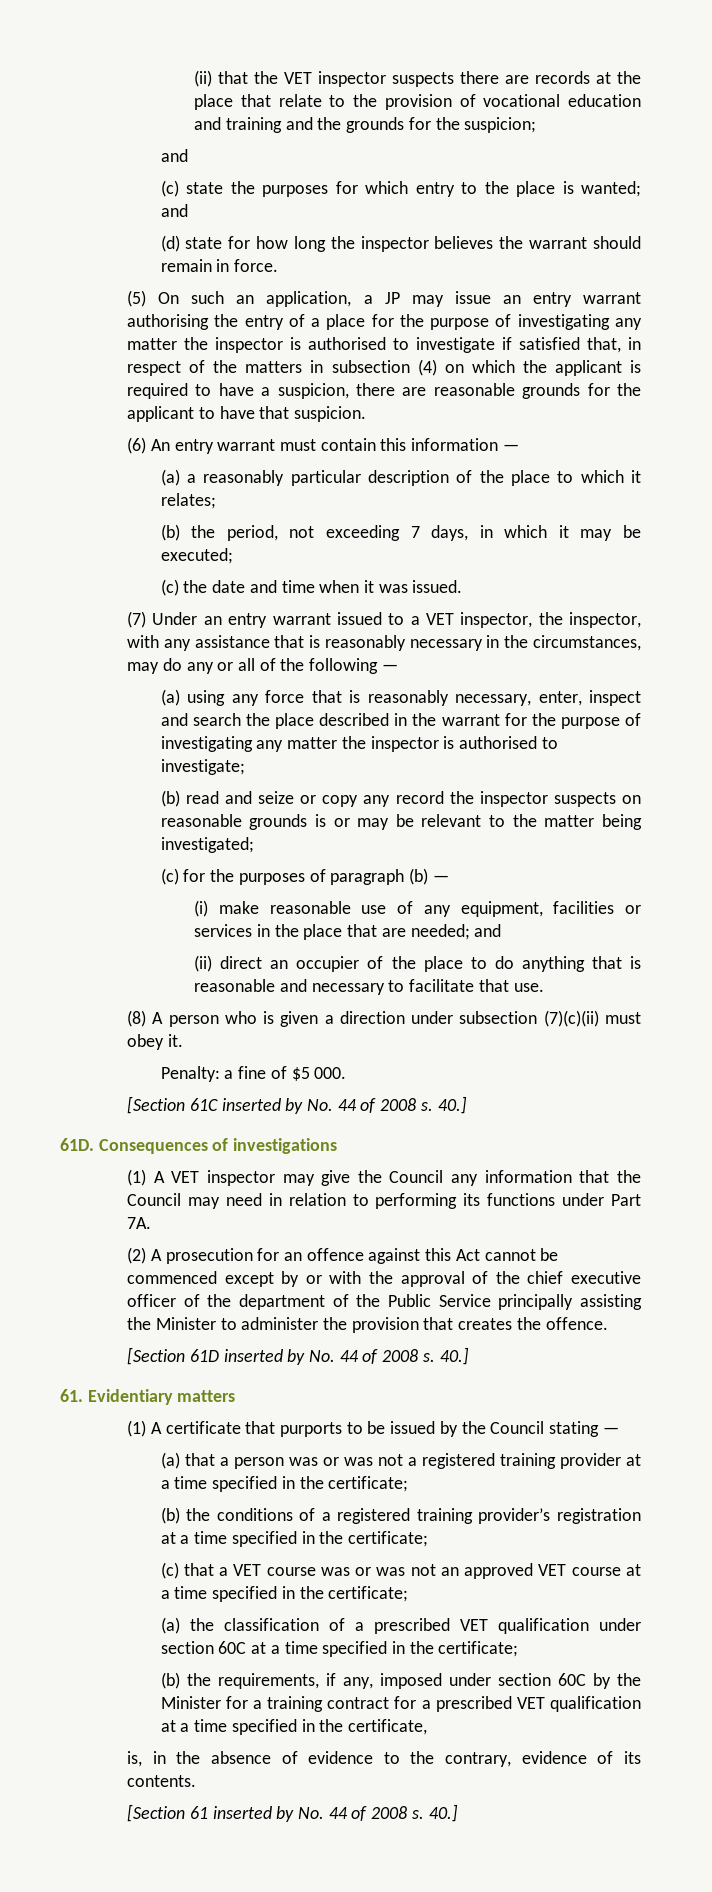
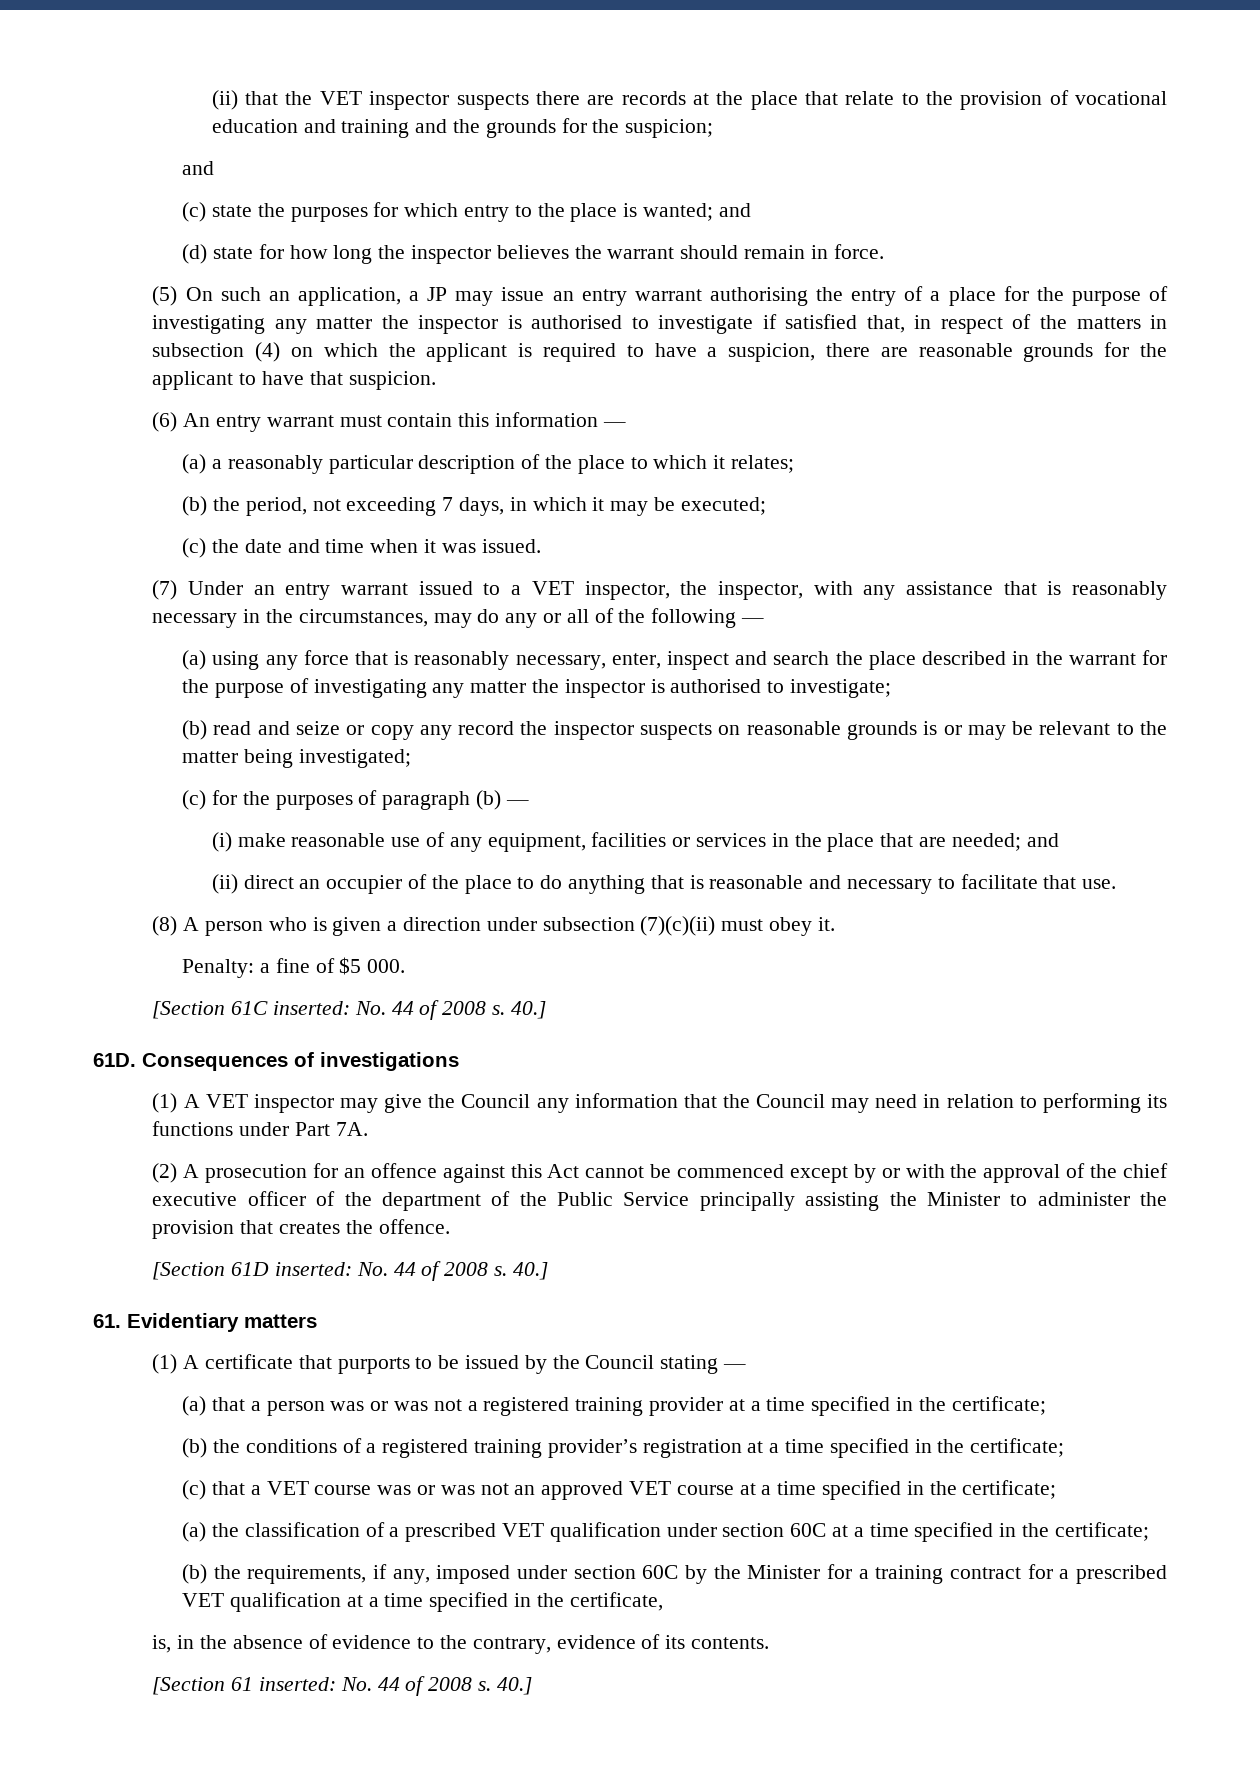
- [Section 61C inserted by No. 44 of 2008 s.
+ [Section 61C inserted: No. 44 of 2008 s.
- [Section 61D inserted by No. 44 of 2008 s.
+ [Section 61D inserted: No. 44 of 2008 s.
- [Section 61 inserted by No. 44 of 2008 s.
+ [Section 61 inserted: No. 44 of 2008 s.

